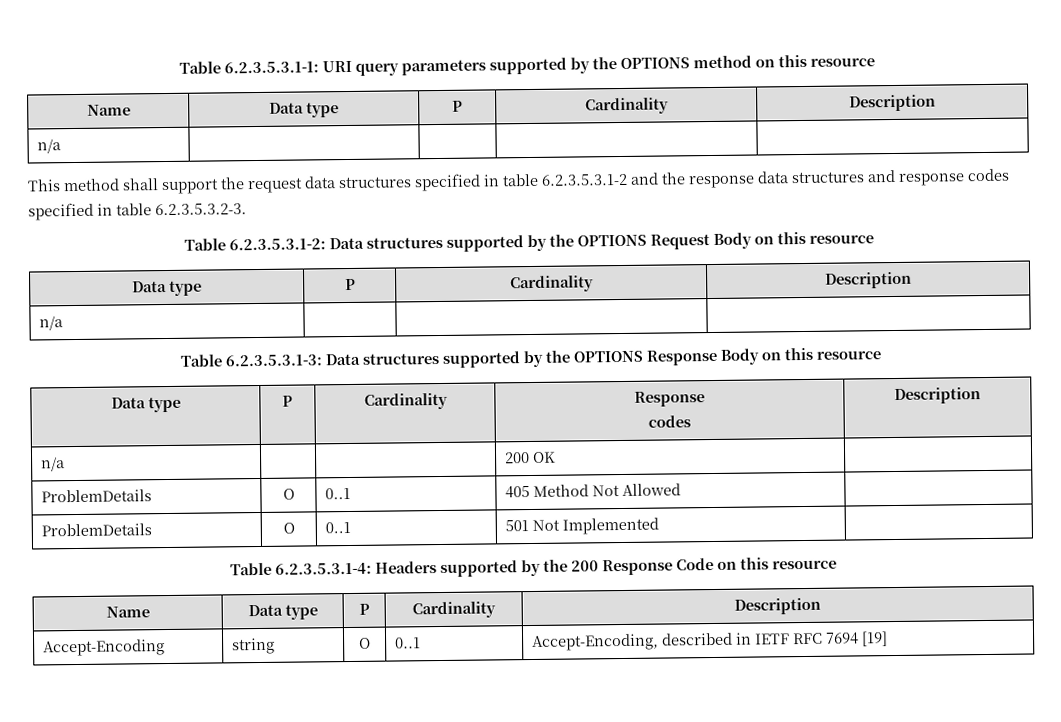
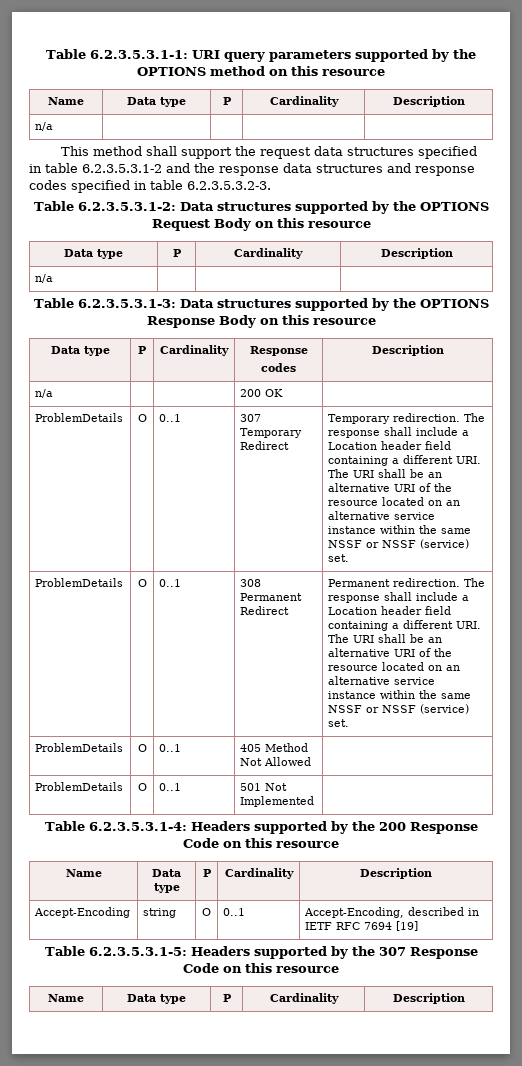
+ ProblemDetails | O | 0..1 | 307 Temporary Redirect | Temporary redirection. The response shall include a Location header field containing a different URI. The URI shall be an alternative URI of the resource located on an alternative service instance within the same NSSF or NSSF (service) set.
+ ProblemDetails | O | 0..1 | 308 Permanent Redirect | Permanent redirection. The response shall include a Location header field containing a different URI. The URI shall be an alternative URI of the resource located on an alternative service instance within the same NSSF or NSSF (service) set.
+ Table 6.2.3.5.3.1-5: Headers supported by the 307 Response Code on this resource
+ Name | Data type | P | Cardinality | Description

